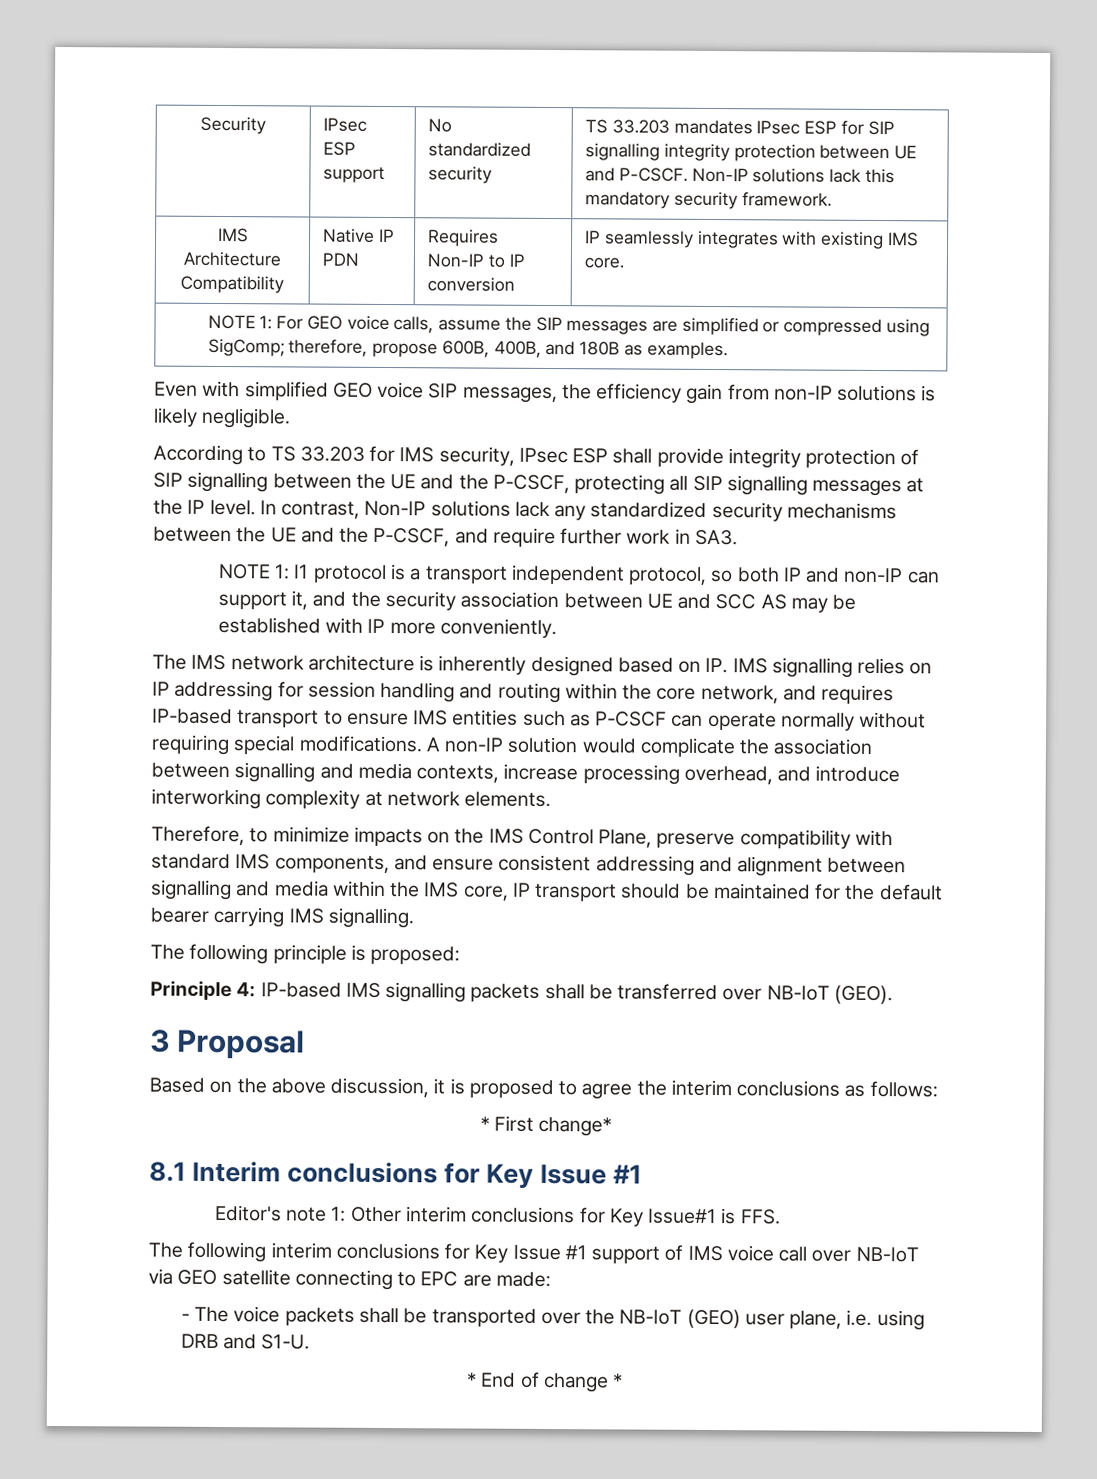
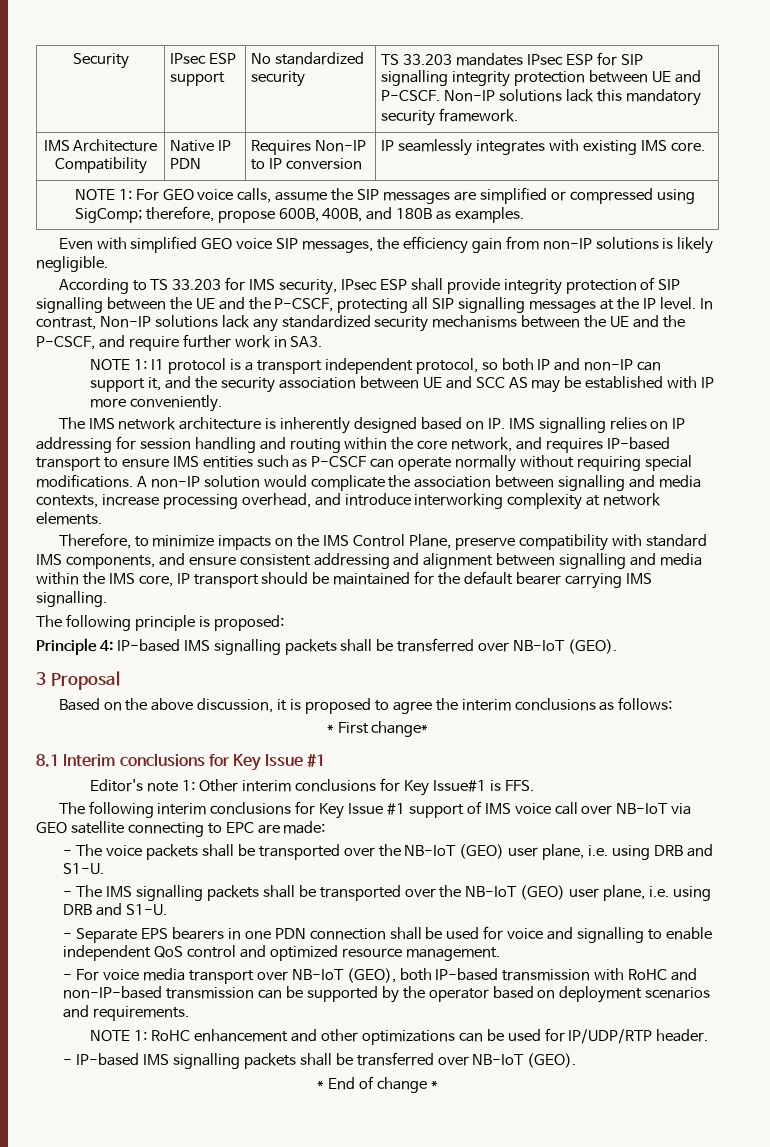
+ - The IMS signalling packets shall be transported over the NB-IoT (GEO) user plane, i.e. using DRB and S1-U.
+ - Separate EPS bearers in one PDN connection shall be used for voice and signalling to enable independent QoS control and optimized resource management.
+ - For voice media transport over NB-IoT (GEO), both IP-based transmission with RoHC and non-IP-based transmission can be supported by the operator based on deployment scenarios and requirements.
+ NOTE 1: RoHC enhancement and other optimizations can be used for IP/UDP/RTP header.
+ - IP-based IMS signalling packets shall be transferred over NB-IoT (GEO).

